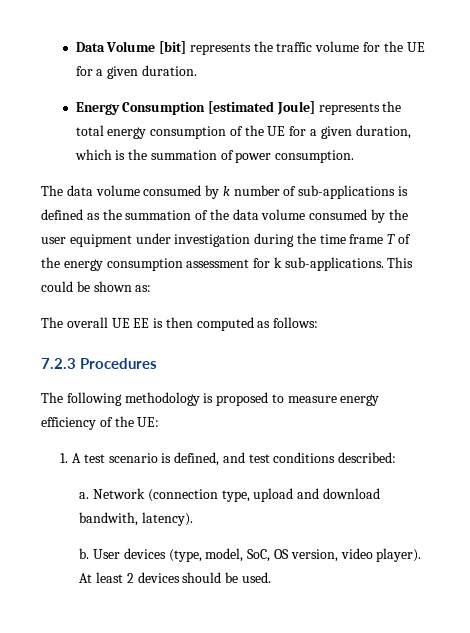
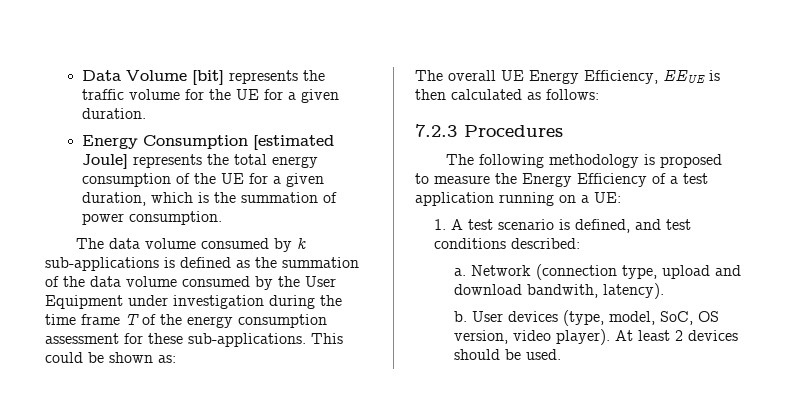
- The data volume consumed by k number of sub-applications is defined as the summation of the data volume consumed by the user equipment under investigation during the time frame T of the energy consumption assessment for k sub-applications.
+ The data volume consumed by k sub-applications is defined as the summation of the data volume consumed by the User Equipment under investigation during the time frame T of the energy consumption assessment for these sub-applications.
- The overall UE EE is then computed as follows:
+ The overall UE Energy Efficiency, EEUE is then calculated as follows:
- The following methodology is proposed to measure energy efficiency of the UE:
+ The following methodology is proposed to measure the Energy Efficiency of a test application running on a UE:

